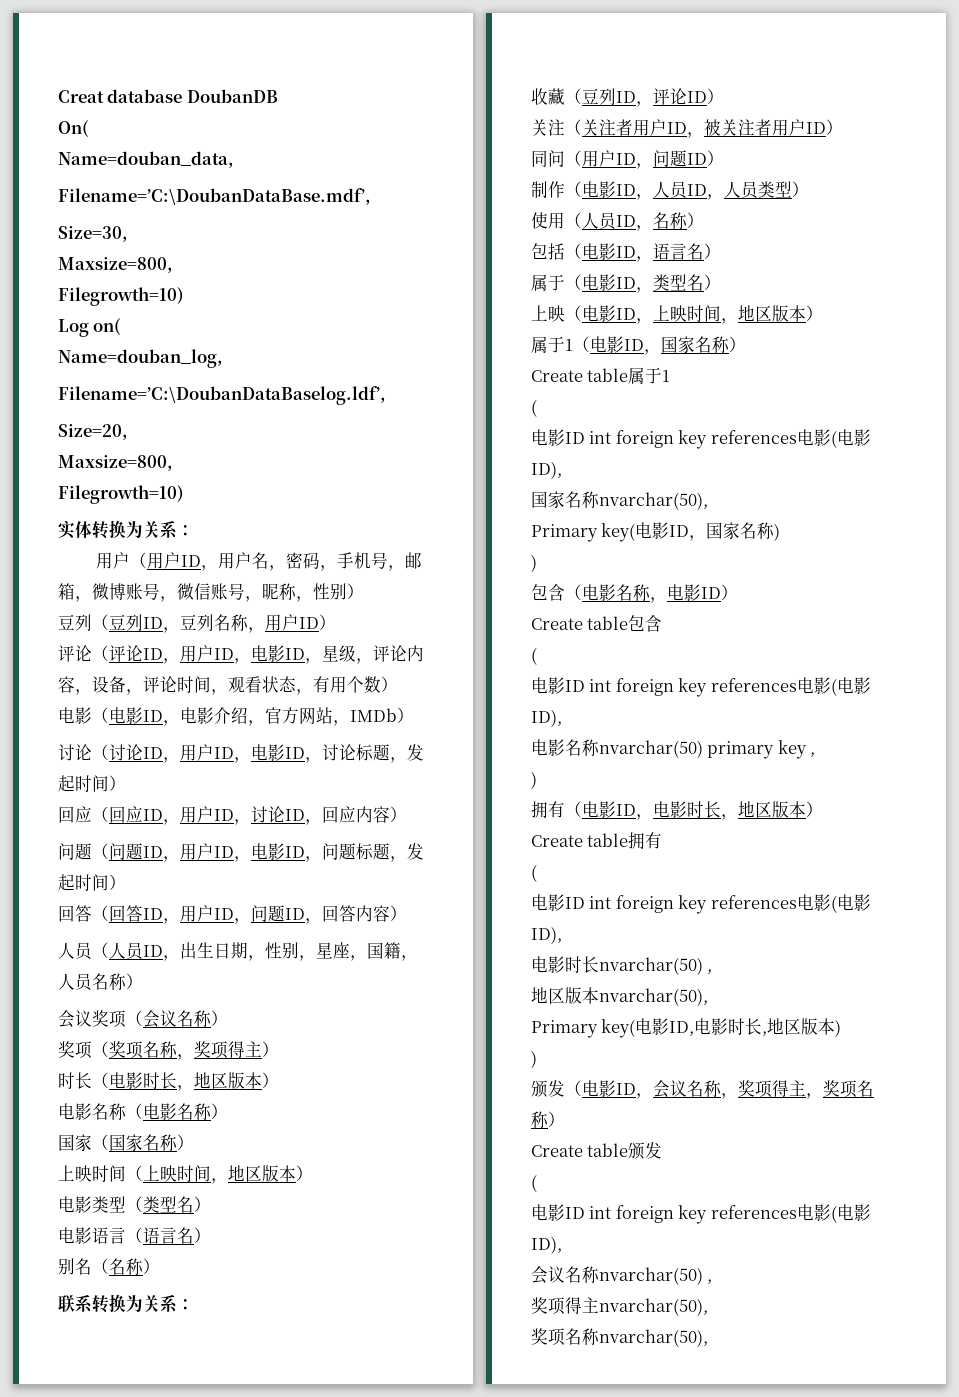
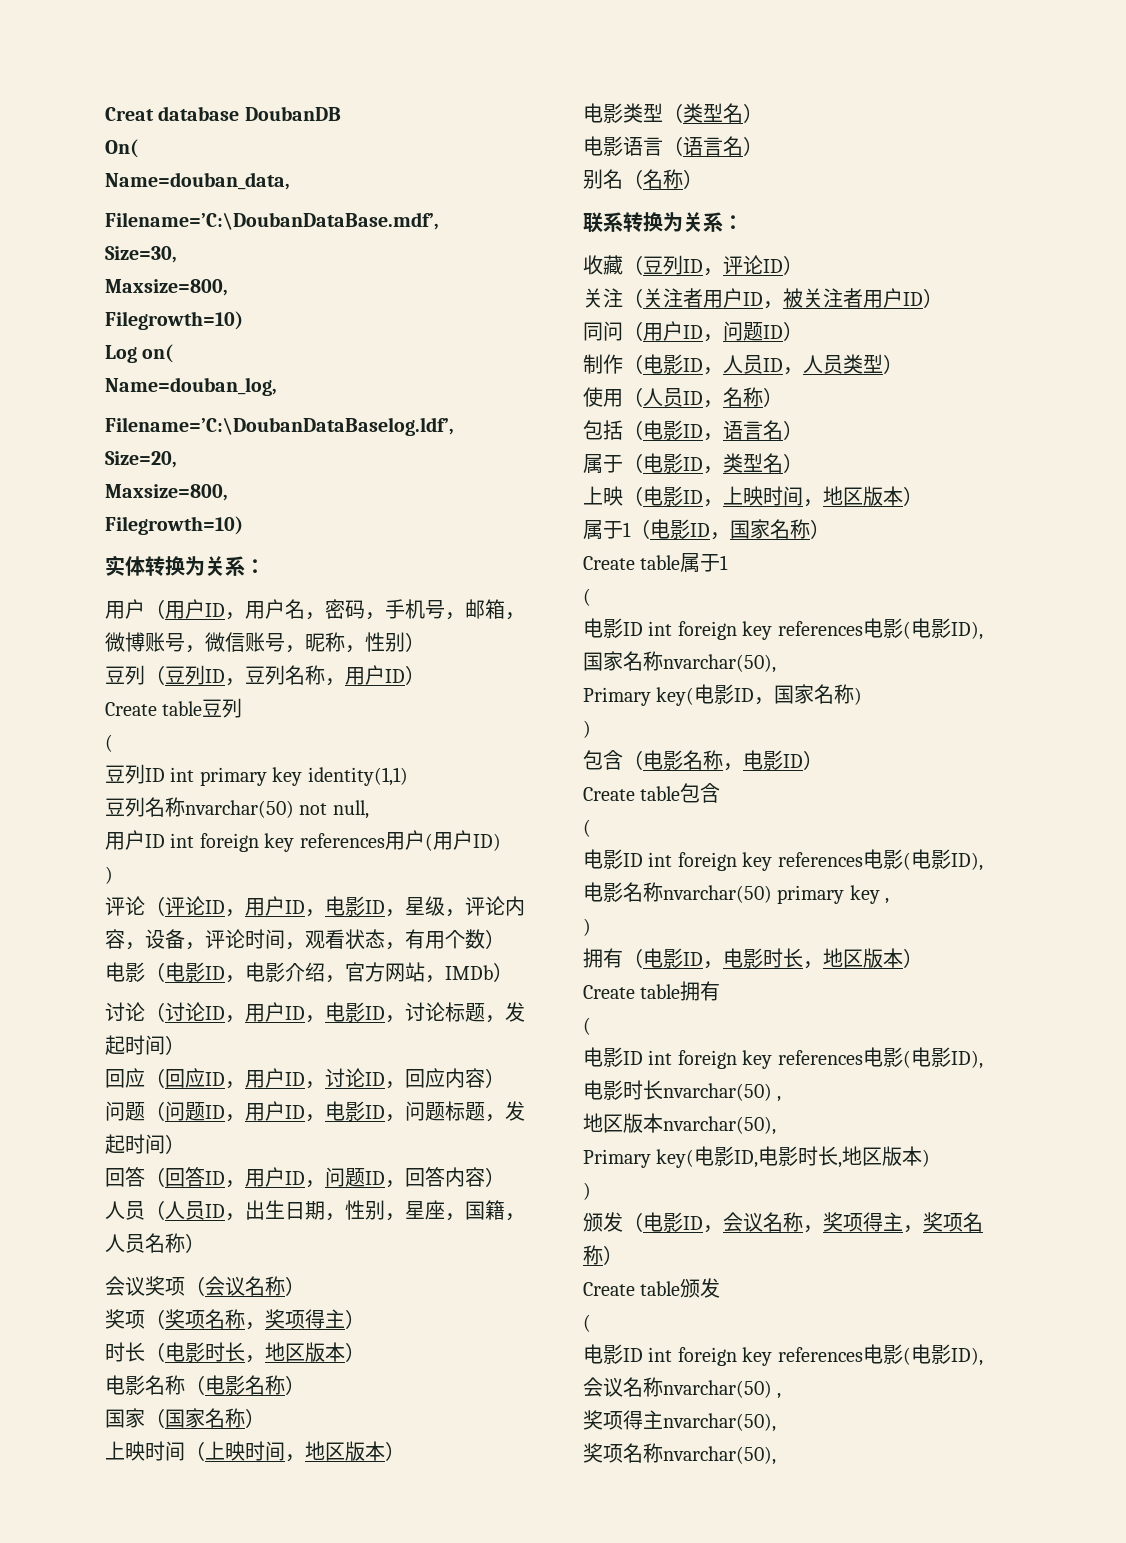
+ Create table豆列
+ (
+ 豆列ID int primary key identity(1,1)
+ 豆列名称nvarchar(50) not null,
+ 用户ID int foreign key references用户(用户ID)
+ )

